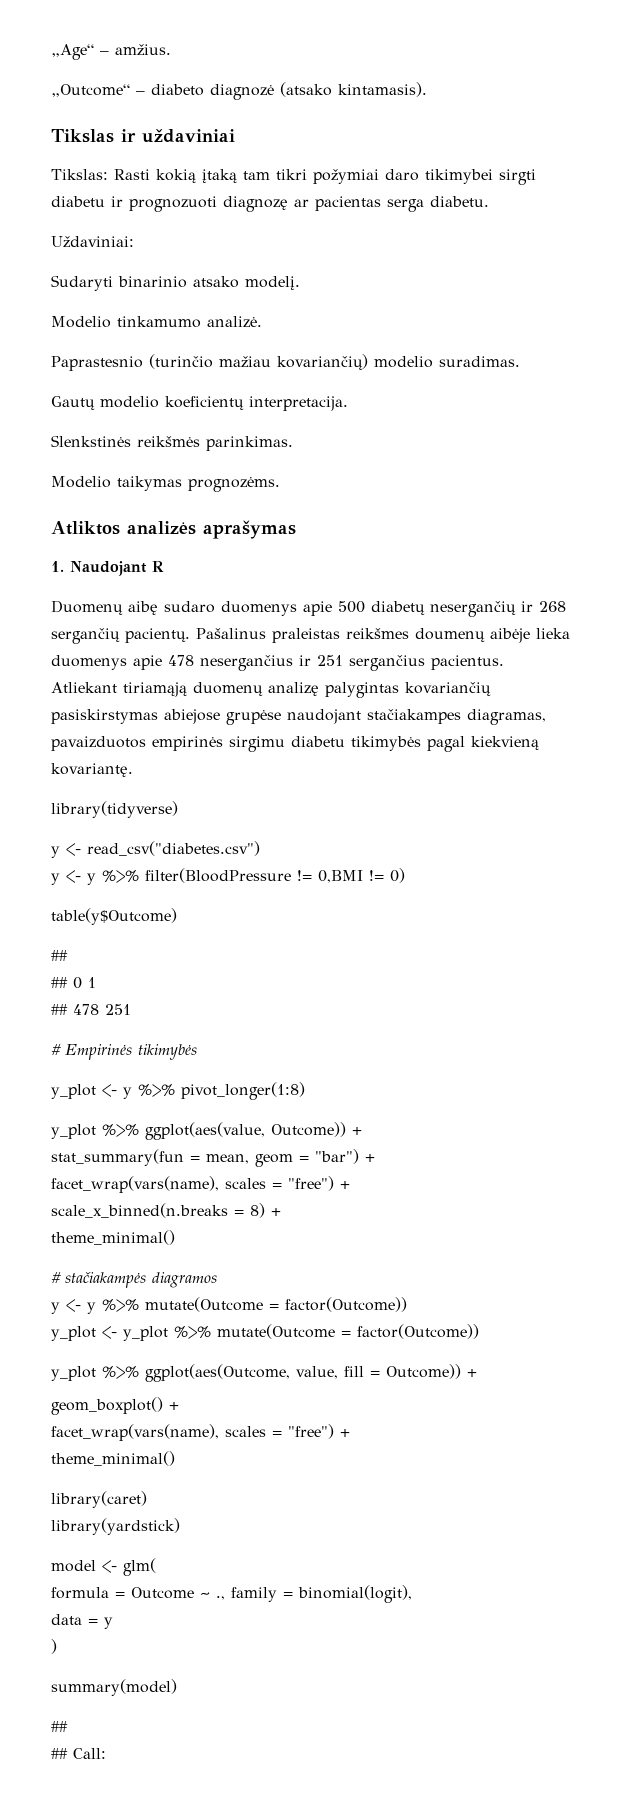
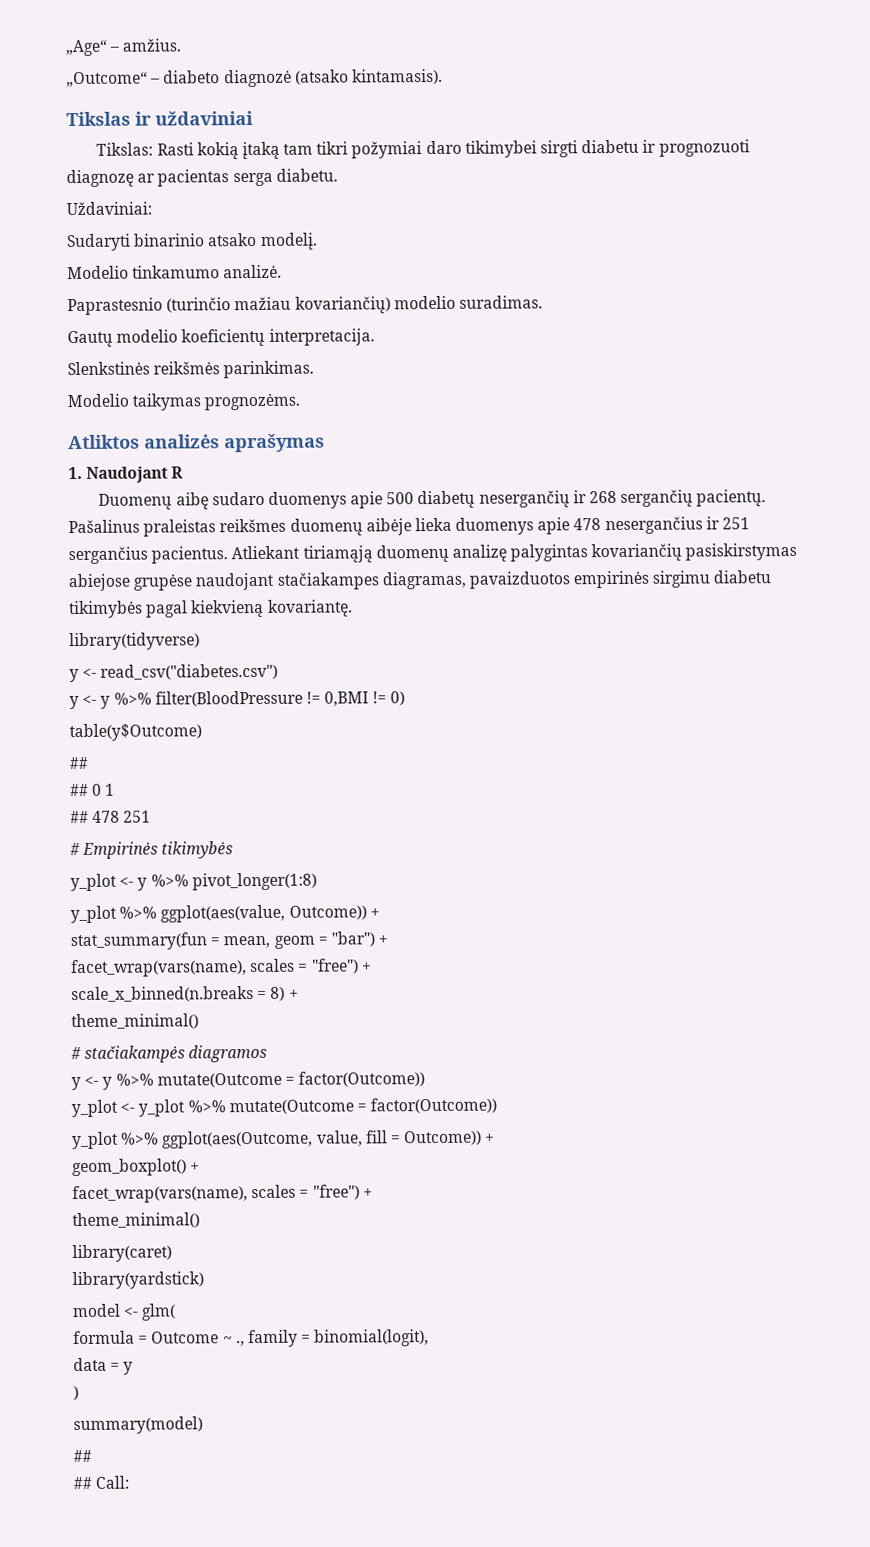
- Pašalinus praleistas reikšmes doumenų aibėje lieka duomenys apie 478 nesergančius ir 251 sergančius pacientus.
+ Pašalinus praleistas reikšmes duomenų aibėje lieka duomenys apie 478 nesergančius ir 251 sergančius pacientus.

